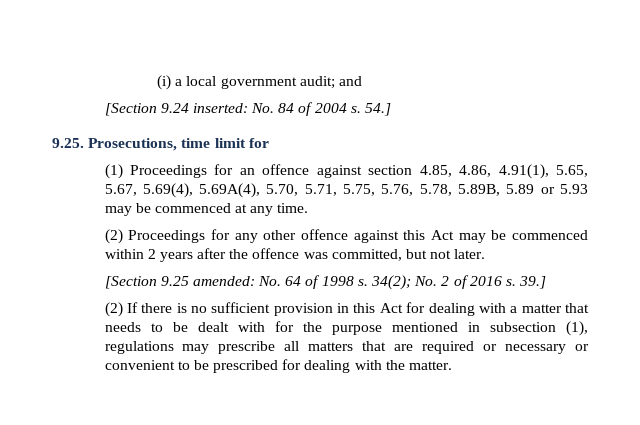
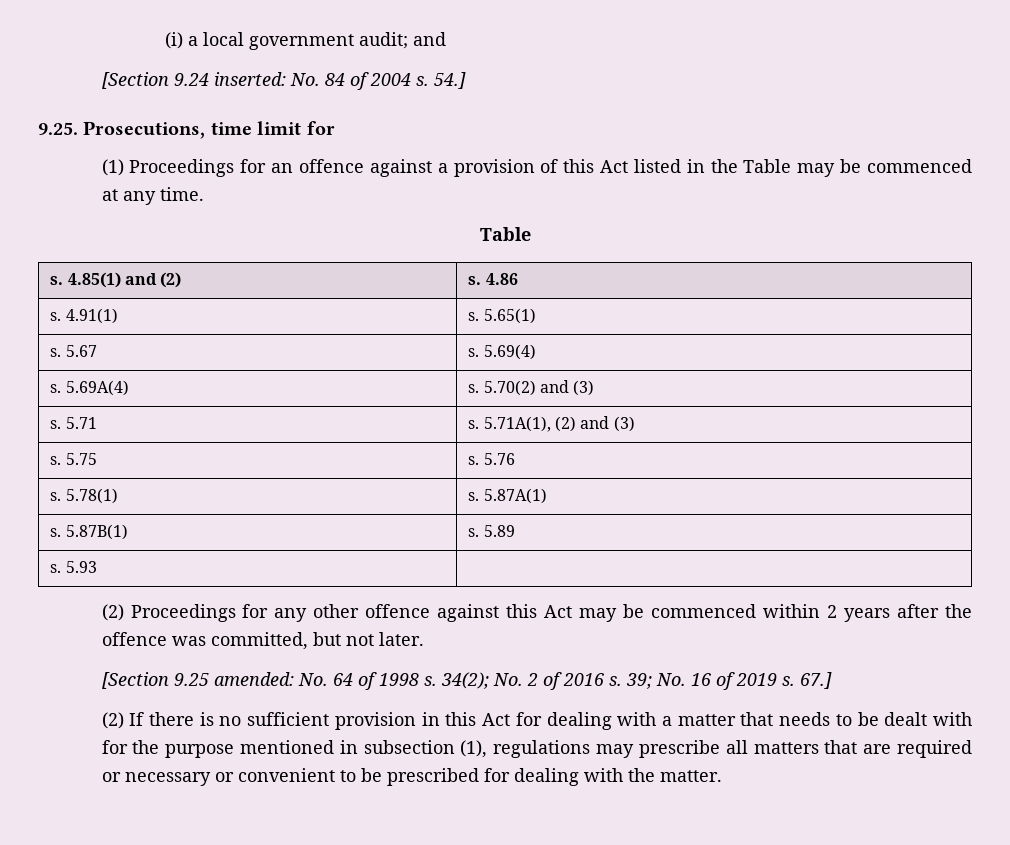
- (1) Proceedings for an offence against section 4.85, 4.86, 4.91(1), 5.65, 5.67, 5.69(4), 5.69A(4), 5.70, 5.71, 5.75, 5.76, 5.78, 5.89B, 5.89 or 5.93 may be commenced at any time.
+ (1) Proceedings for an offence against a provision of this Act listed in the Table may be commenced at any time.
+ Table
+ s. 4.85(1) and (2) | s. 4.86
+ s. 4.91(1) | s. 5.65(1)
+ s. 5.67 | s. 5.69(4)
+ s. 5.69A(4) | s. 5.70(2) and (3)
+ s. 5.71 | s. 5.71A(1), (2) and (3)
+ s. 5.75 | s. 5.76
+ s. 5.78(1) | s. 5.87A(1)
+ s. 5.87B(1) | s. 5.89
+ s. 5.93 |
- 39.]
+ 39; No. 16 of 2019 s. 67.]

